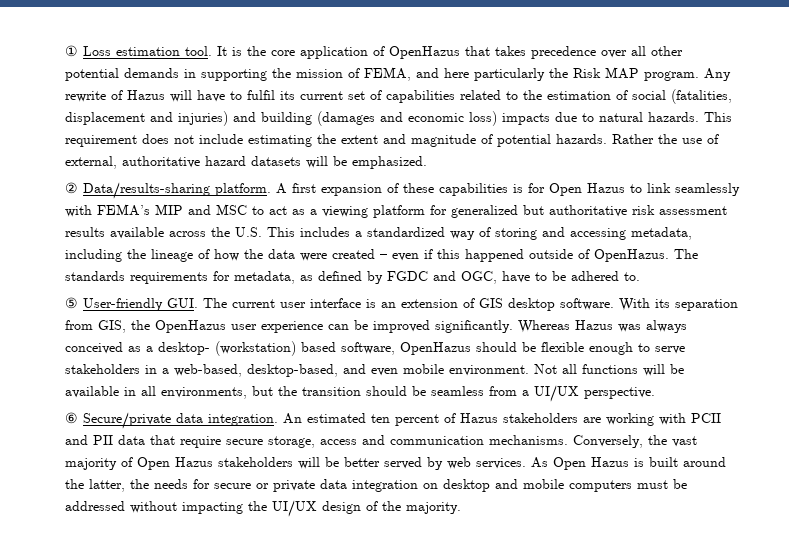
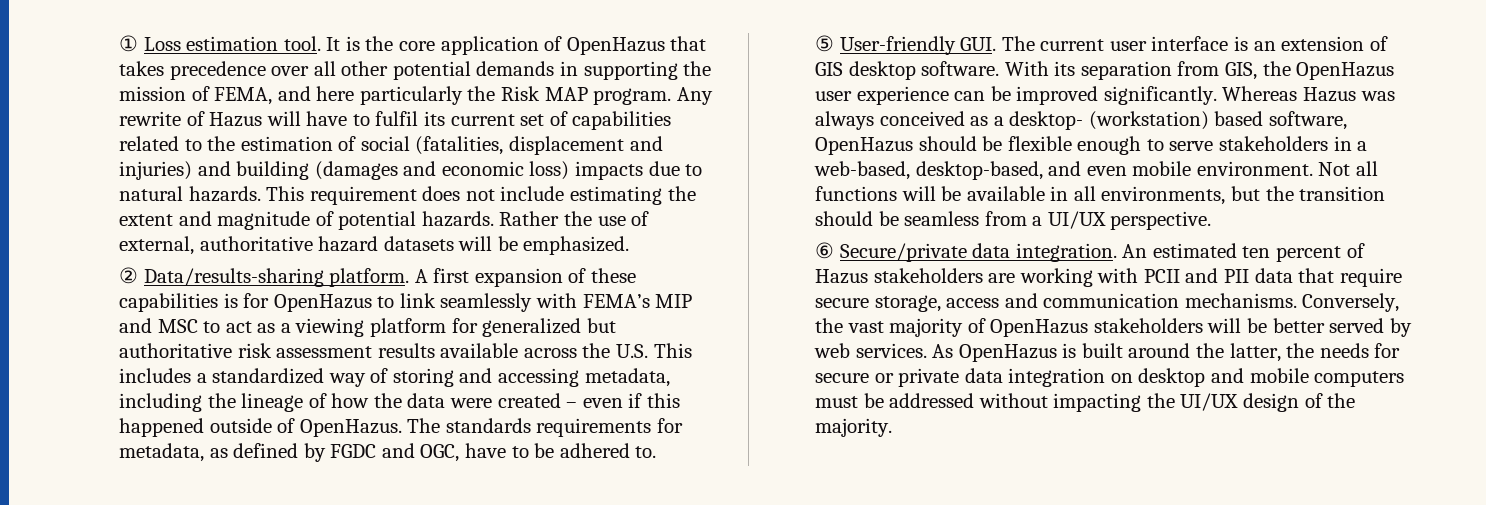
- A first expansion of these capabilities is for Open Hazus to link seamlessly with FEMA’s MIP and MSC to act as a viewing platform for generalized but authoritative risk assessment results available across the U.S. This includes a standardized way of storing and accessing metadata, including the lineage of how the data were created – even if this happened outside of OpenHazus.
+ A first expansion of these capabilities is for OpenHazus to link seamlessly with FEMA’s MIP and MSC to act as a viewing platform for generalized but authoritative risk assessment results available across the U.S. This includes a standardized way of storing and accessing metadata, including the lineage of how the data were created – even if this happened outside of OpenHazus.
- Conversely, the vast majority of Open Hazus stakeholders will be better served by web services.
+ Conversely, the vast majority of OpenHazus stakeholders will be better served by web services.
- As Open Hazus is built around the latter, the needs for secure or private data integration on desktop and mobile computers must be addressed without impacting the UI/UX design of the majority.
+ As OpenHazus is built around the latter, the needs for secure or private data integration on desktop and mobile computers must be addressed without impacting the UI/UX design of the majority.

